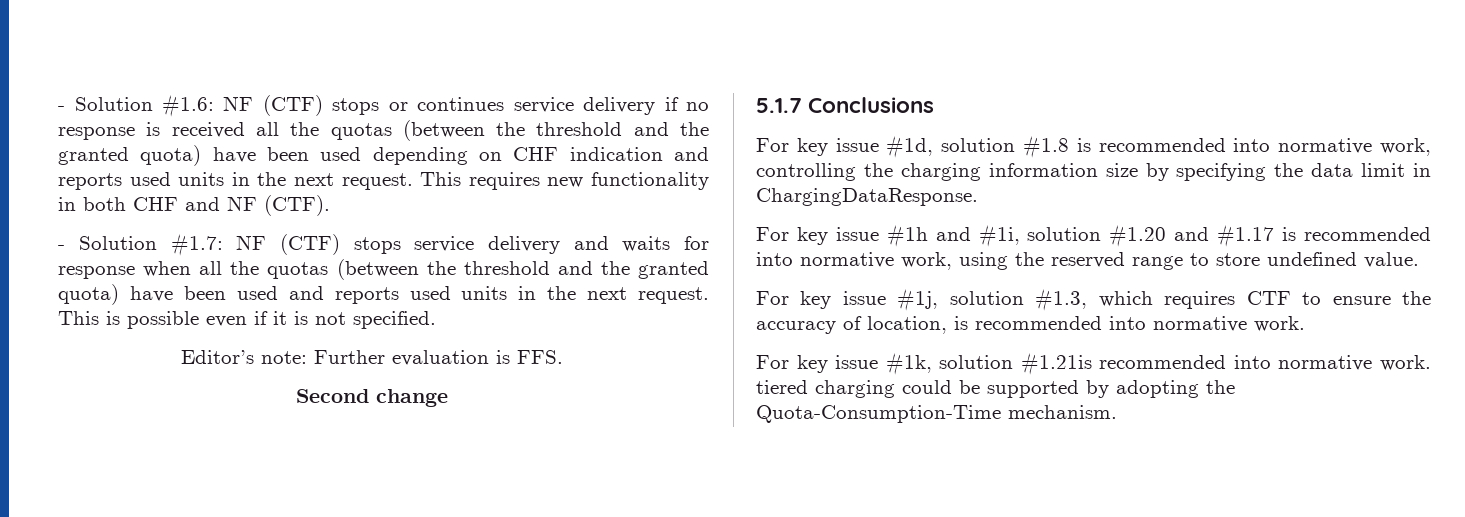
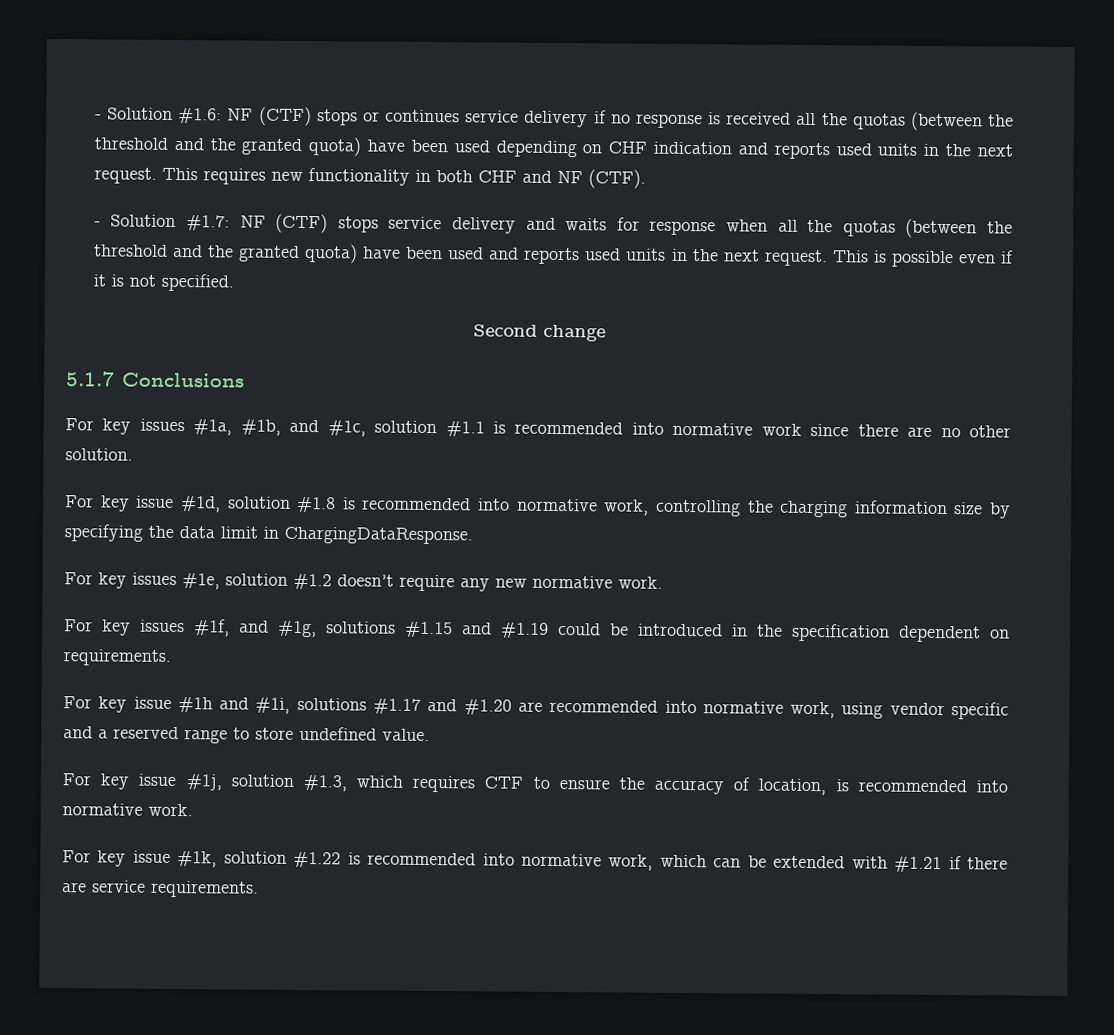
- Editor’s note: Further evaluation is FFS.
  Second change
  5.1.7 Conclusions
+ For key issues #1a, #1b, and #1c, solution #1.1 is recommended into normative work since there are no other solution.
+ For key issues #1e, solution #1.2 doesn’t require any new normative work.
+ For key issues #1f, and #1g, solutions #1.15 and #1.19 could be introduced in the specification dependent on requirements.
- For key issue #1h and #1i, solution #1.20 and #1.17 is recommended into normative work, using the reserved range to store undefined value.
+ For key issue #1h and #1i, solutions #1.17 and #1.20 are recommended into normative work, using vendor specific and a reserved range to store undefined value.
- For key issue #1k, solution #1.21is recommended into normative work. tiered charging could be supported by adopting the Quota-Consumption-Time mechanism.
+ For key issue #1k, solution #1.22 is recommended into normative work, which can be extended with #1.21 if there are service requirements.

